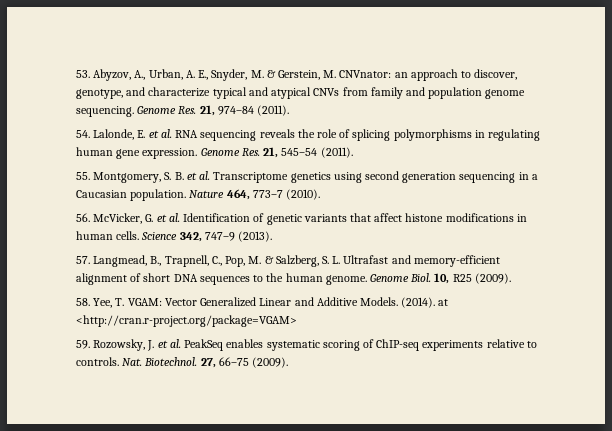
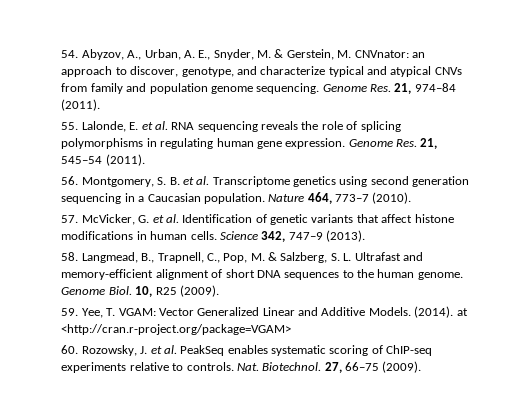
- 53. Abyzov, A., Urban, A. E., Snyder, M. & Gerstein, M. CNVnator: an approach to discover, genotype, and characterize typical and atypical CNVs from family and population genome sequencing.
+ 54. Abyzov, A., Urban, A. E., Snyder, M. & Gerstein, M. CNVnator: an approach to discover, genotype, and characterize typical and atypical CNVs from family and population genome sequencing.
- 54. Lalonde, E. et al. RNA sequencing reveals the role of splicing polymorphisms in regulating human gene expression.
+ 55. Lalonde, E. et al. RNA sequencing reveals the role of splicing polymorphisms in regulating human gene expression.
- 55. Montgomery, S. B. et al. Transcriptome genetics using second generation sequencing in a Caucasian population.
+ 56. Montgomery, S. B. et al. Transcriptome genetics using second generation sequencing in a Caucasian population.
- 56. McVicker, G. et al. Identification of genetic variants that affect histone modifications in human cells.
+ 57. McVicker, G. et al. Identification of genetic variants that affect histone modifications in human cells.
- 57. Langmead, B., Trapnell, C., Pop, M. & Salzberg, S. L. Ultrafast and memory-efficient alignment of short DNA sequences to the human genome.
+ 58. Langmead, B., Trapnell, C., Pop, M. & Salzberg, S. L. Ultrafast and memory-efficient alignment of short DNA sequences to the human genome.
- 58. Yee, T. VGAM: Vector Generalized Linear and Additive Models.
+ 59. Yee, T. VGAM: Vector Generalized Linear and Additive Models.
- 59. Rozowsky, J. et al. PeakSeq enables systematic scoring of ChIP-seq experiments relative to controls.
+ 60. Rozowsky, J. et al. PeakSeq enables systematic scoring of ChIP-seq experiments relative to controls.

